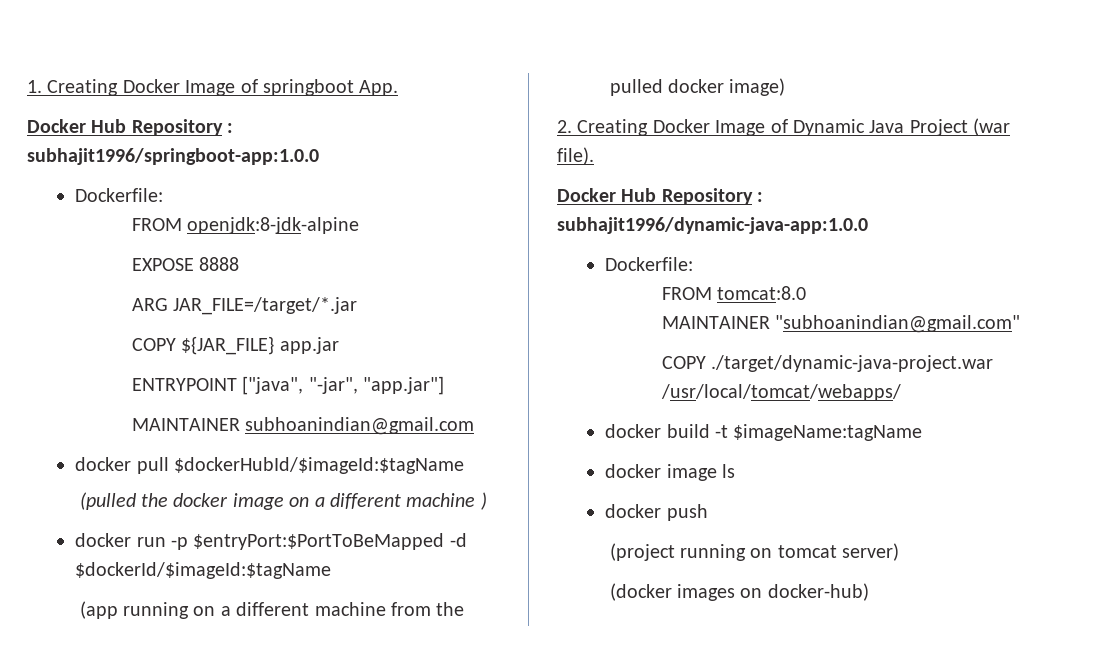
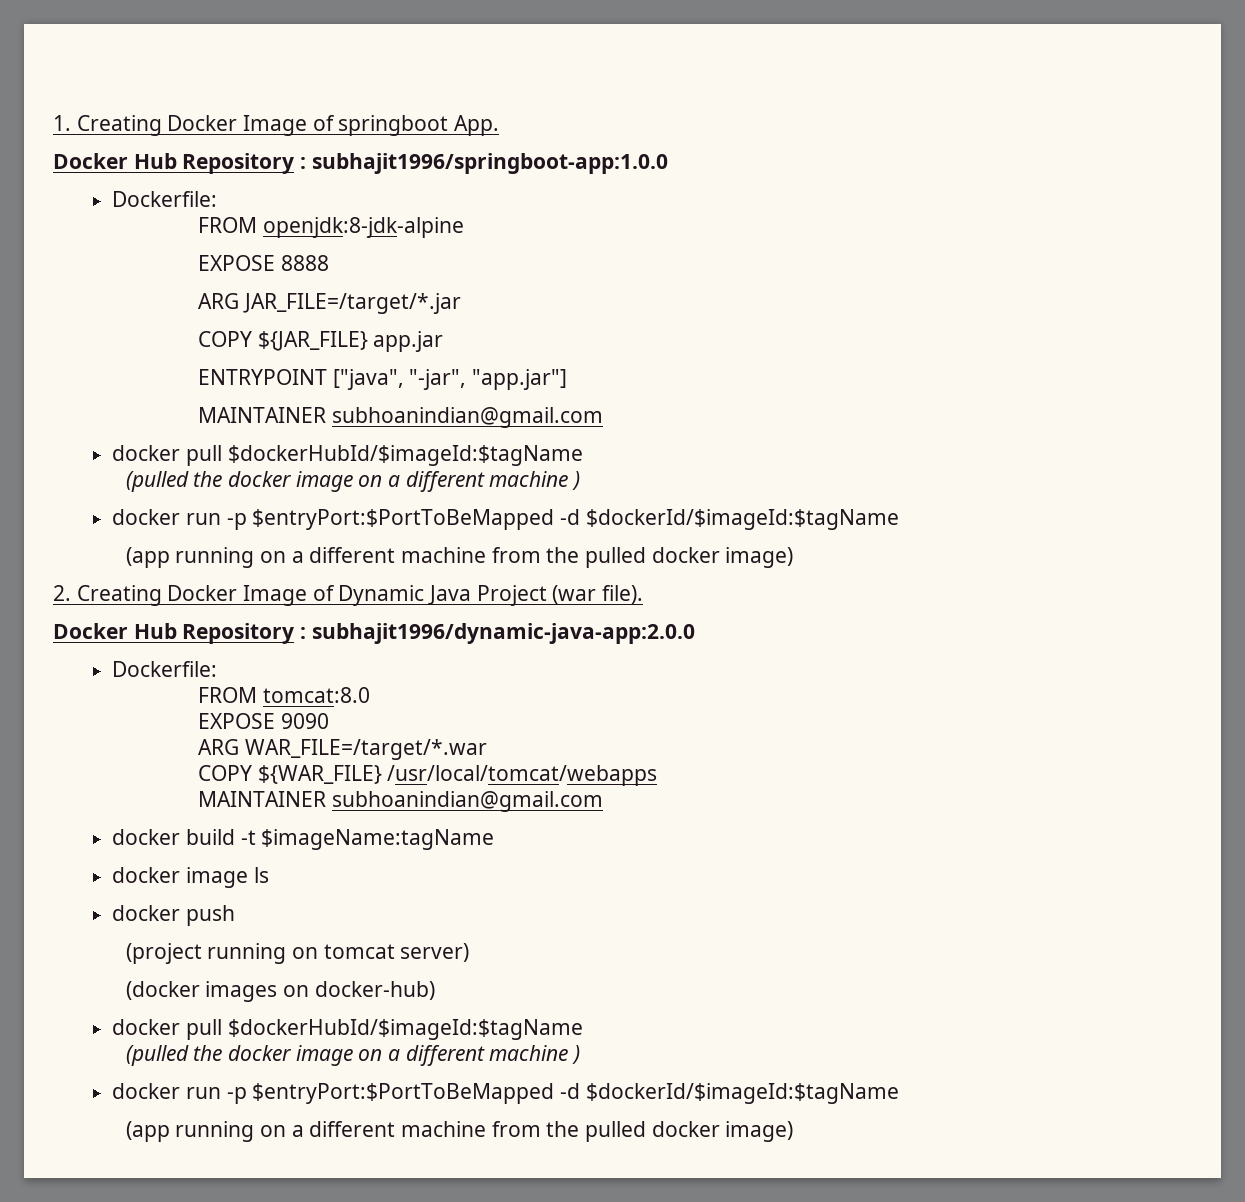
- Docker Hub Repository : subhajit1996/dynamic-java-app:1.0.0
+ Docker Hub Repository : subhajit1996/dynamic-java-app:2.0.0
- MAINTAINER "subhoanindian@gmail.com"
- COPY ./target/dynamic-java-project.war /usr/local/tomcat/webapps/
+ EXPOSE 9090
+ ARG WAR_FILE=/target/*.war
+ COPY ${WAR_FILE} /usr/local/tomcat/webapps
+ MAINTAINER subhoanindian@gmail.com
  (docker images on docker-hub)
+ docker pull $dockerHubId/$imageId:$tagName
+ (pulled the docker image on a different machine )
+ docker run -p $entryPort:$PortToBeMapped -d $dockerId/$imageId:$tagName
+ (app running on a different machine from the pulled docker image)

